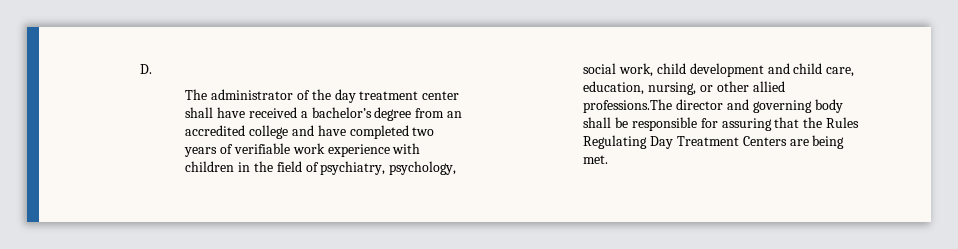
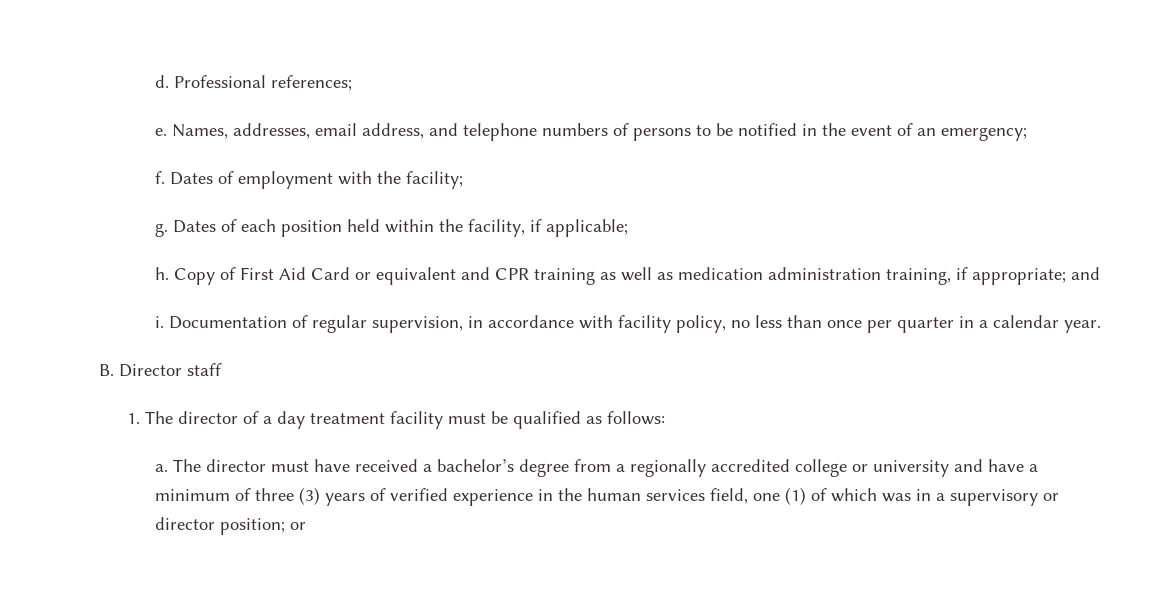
- D.
- The administrator of the day treatment center shall have received a bachelor’s degree from an accredited college and have completed two years of verifiable work experience with children in the field of psychiatry, psychology, social work, child development and child care, education, nursing, or other allied professions.The director and governing body shall be responsible for assuring that the Rules Regulating Day Treatment Centers are being met.
+ d. Professional references;
+ e. Names, addresses, email address, and telephone numbers of persons to be notified in the event of an emergency;
+ f. Dates of employment with the facility;
+ g. Dates of each position held within the facility, if applicable;
+ h. Copy of First Aid Card or equivalent and CPR training as well as medication administration training, if appropriate; and
+ i. Documentation of regular supervision, in accordance with facility policy, no less than once per quarter in a calendar year.
+ B. Director staff
+ 1. The director of a day treatment facility must be qualified as follows:
+ a. The director must have received a bachelor’s degree from a regionally accredited college or university and have a minimum of three (3) years of verified experience in the human services field, one (1) of which was in a supervisory or director position; or

